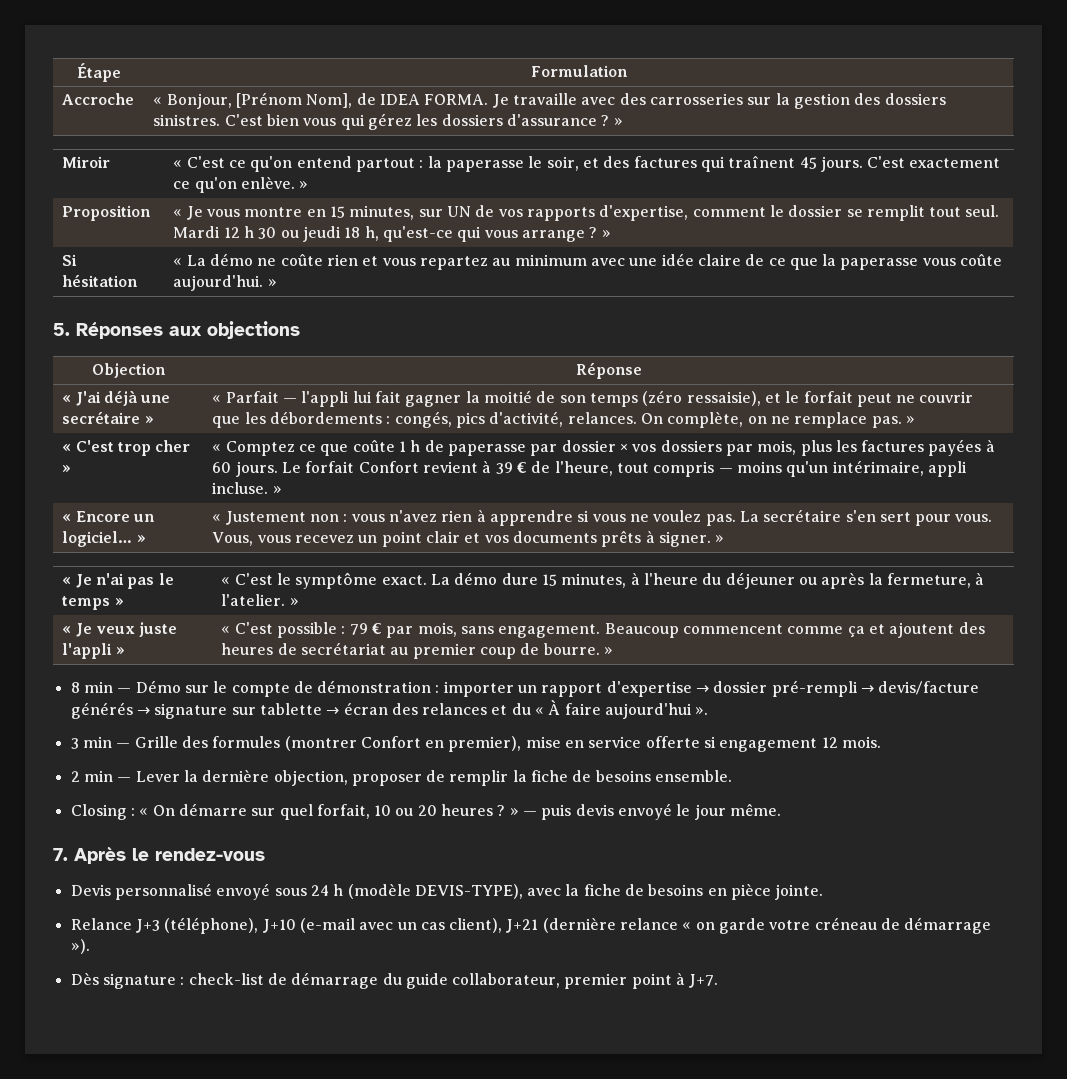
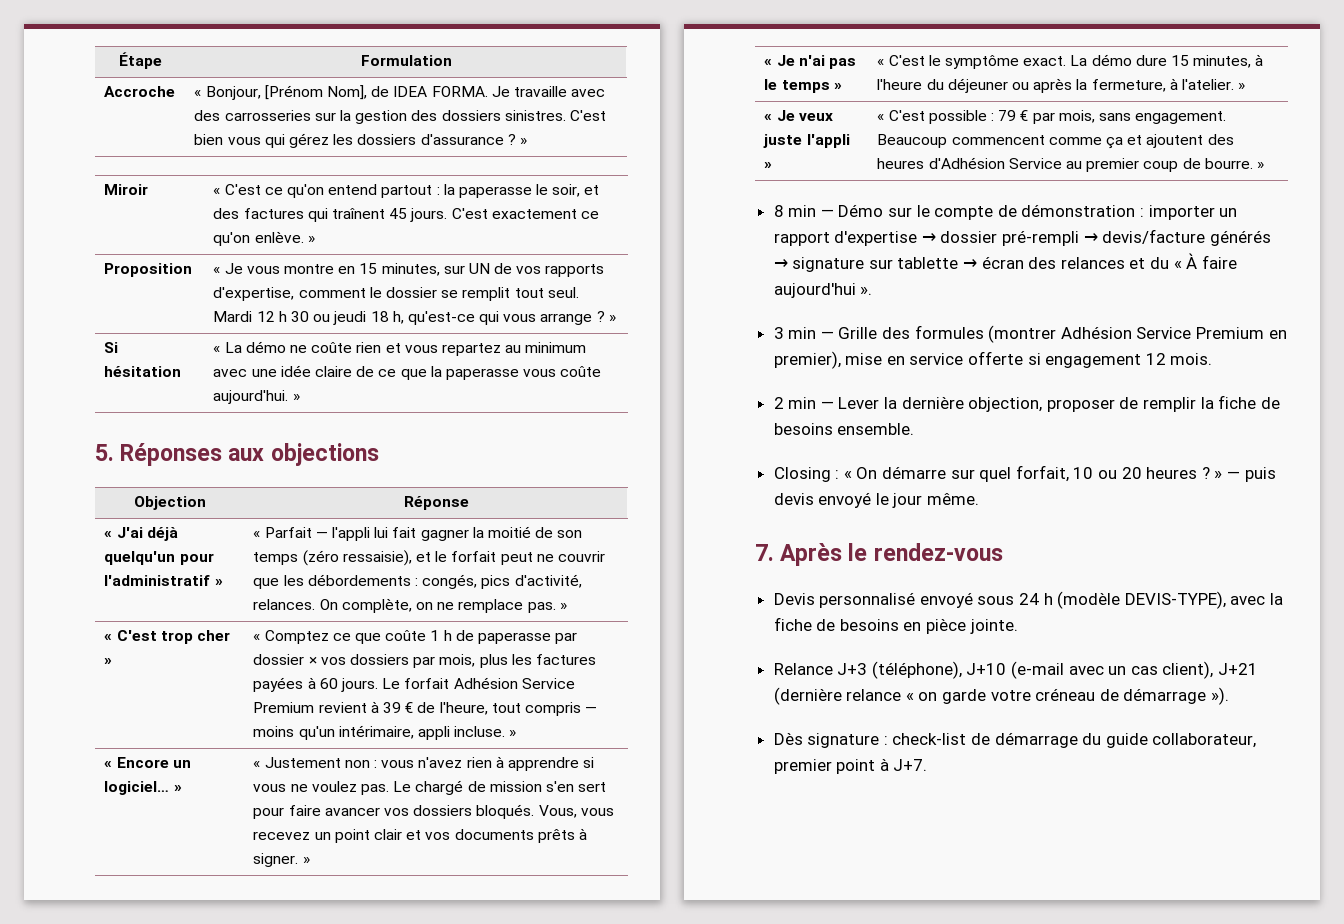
- « J'ai déjà une secrétaire »
+ « J'ai déjà quelqu'un pour l'administratif »
- Le forfait Confort revient à 39 € de l'heure, tout compris — moins qu'un intérimaire, appli incluse. »
+ Le forfait Adhésion Service Premium revient à 39 € de l'heure, tout compris — moins qu'un intérimaire, appli incluse. »
- La secrétaire s'en sert pour vous.
+ Le chargé de mission s'en sert pour faire avancer vos dossiers bloqués.
- « Je veux juste l'appli » | « C'est possible : 79 € par mois, sans engagement. Beaucoup commencent comme ça et ajoutent des heures de secrétariat au premier coup de bourre. »
+ « Je veux juste l'appli » | « C'est possible : 79 € par mois, sans engagement. Beaucoup commencent comme ça et ajoutent des heures d'Adhésion Service au premier coup de bourre. »
- 3 min — Grille des formules (montrer Confort en premier), mise en service offerte si engagement 12 mois.
+ 3 min — Grille des formules (montrer Adhésion Service Premium en premier), mise en service offerte si engagement 12 mois.

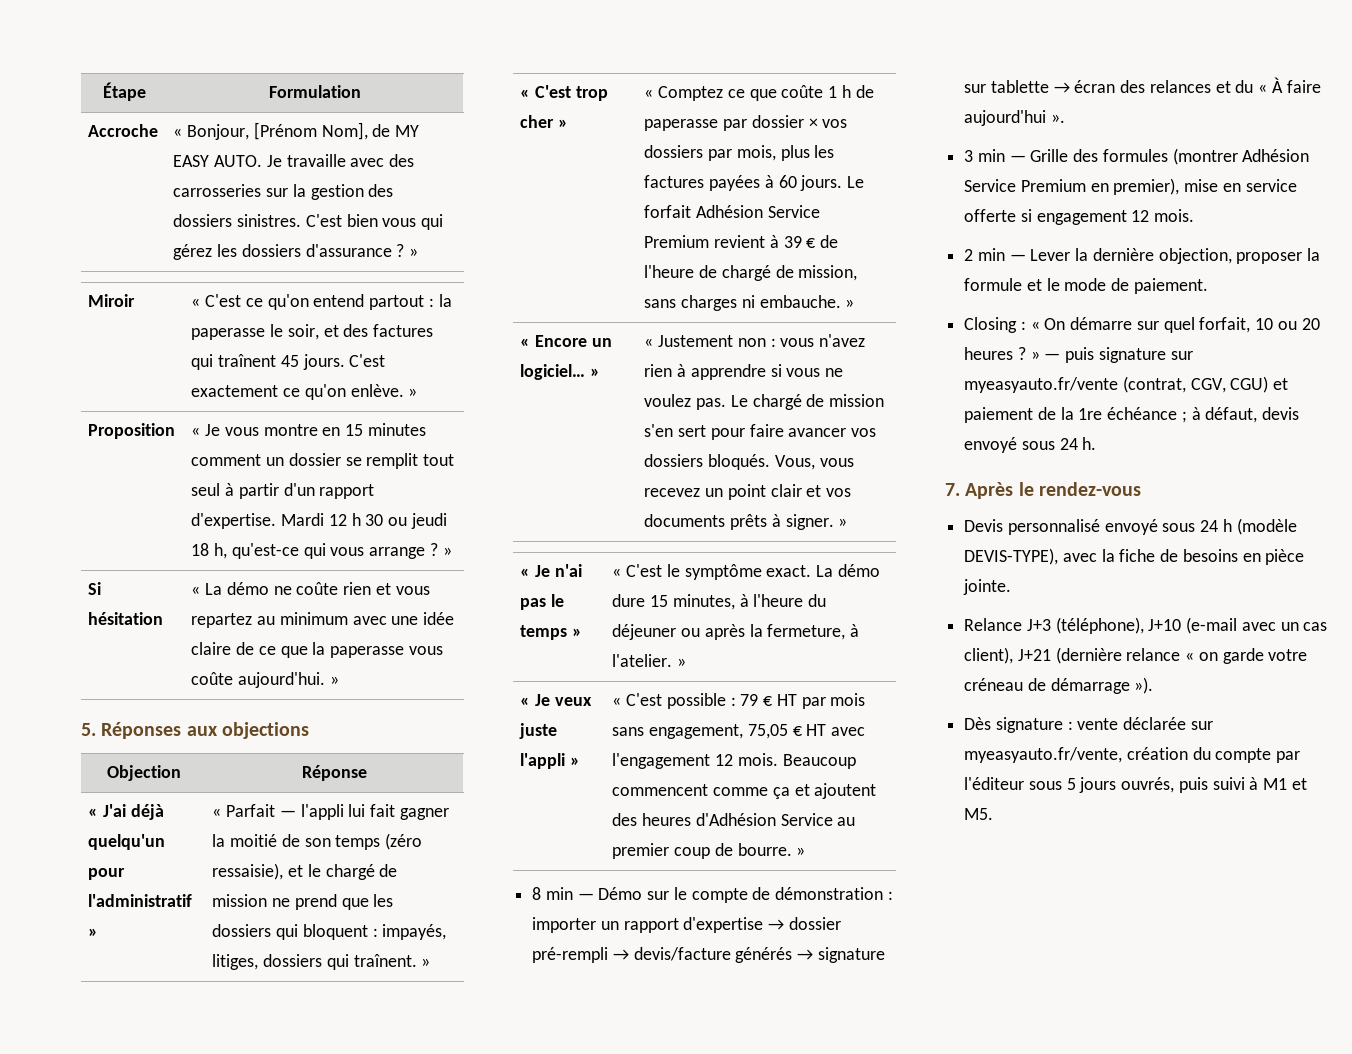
- Accroche | « Bonjour, [Prénom Nom], de IDEA FORMA. Je travaille avec des carrosseries sur la gestion des dossiers sinistres. C'est bien vous qui gérez les dossiers d'assurance ? »
+ Accroche | « Bonjour, [Prénom Nom], de MY EASY AUTO. Je travaille avec des carrosseries sur la gestion des dossiers sinistres. C'est bien vous qui gérez les dossiers d'assurance ? »
- Proposition | « Je vous montre en 15 minutes, sur UN de vos rapports d'expertise, comment le dossier se remplit tout seul. Mardi 12 h 30 ou jeudi 18 h, qu'est-ce qui vous arrange ? »
+ Proposition | « Je vous montre en 15 minutes comment un dossier se remplit tout seul à partir d'un rapport d'expertise. Mardi 12 h 30 ou jeudi 18 h, qu'est-ce qui vous arrange ? »
- « Parfait — l'appli lui fait gagner la moitié de son temps (zéro ressaisie), et le forfait peut ne couvrir que les débordements : congés, pics d'activité, relances. On complète, on ne remplace pas. »
+ « Parfait — l'appli lui fait gagner la moitié de son temps (zéro ressaisie), et le chargé de mission ne prend que les dossiers qui bloquent : impayés, litiges, dossiers qui traînent. »
- Le forfait Adhésion Service Premium revient à 39 € de l'heure, tout compris — moins qu'un intérimaire, appli incluse. »
+ Le forfait Adhésion Service Premium revient à 39 € de l'heure de chargé de mission, sans charges ni embauche. »
- « Je veux juste l'appli » | « C'est possible : 79 € par mois, sans engagement. Beaucoup commencent comme ça et ajoutent des heures d'Adhésion Service au premier coup de bourre. »
+ « Je veux juste l'appli » | « C'est possible : 79 € HT par mois sans engagement, 75,05 € HT avec l'engagement 12 mois. Beaucoup commencent comme ça et ajoutent des heures d'Adhésion Service au premier coup de bourre. »
- 2 min — Lever la dernière objection, proposer de remplir la fiche de besoins ensemble.
+ 2 min — Lever la dernière objection, proposer la formule et le mode de paiement.
- Closing : « On démarre sur quel forfait, 10 ou 20 heures ? » — puis devis envoyé le jour même.
+ Closing : « On démarre sur quel forfait, 10 ou 20 heures ? » — puis signature sur myeasyauto.fr/vente (contrat, CGV, CGU) et paiement de la 1re échéance ; à défaut, devis envoyé sous 24 h.
- Dès signature : check-list de démarrage du guide collaborateur, premier point à J+7.
+ Dès signature : vente déclarée sur myeasyauto.fr/vente, création du compte par l'éditeur sous 5 jours ouvrés, puis suivi à M1 et M5.

